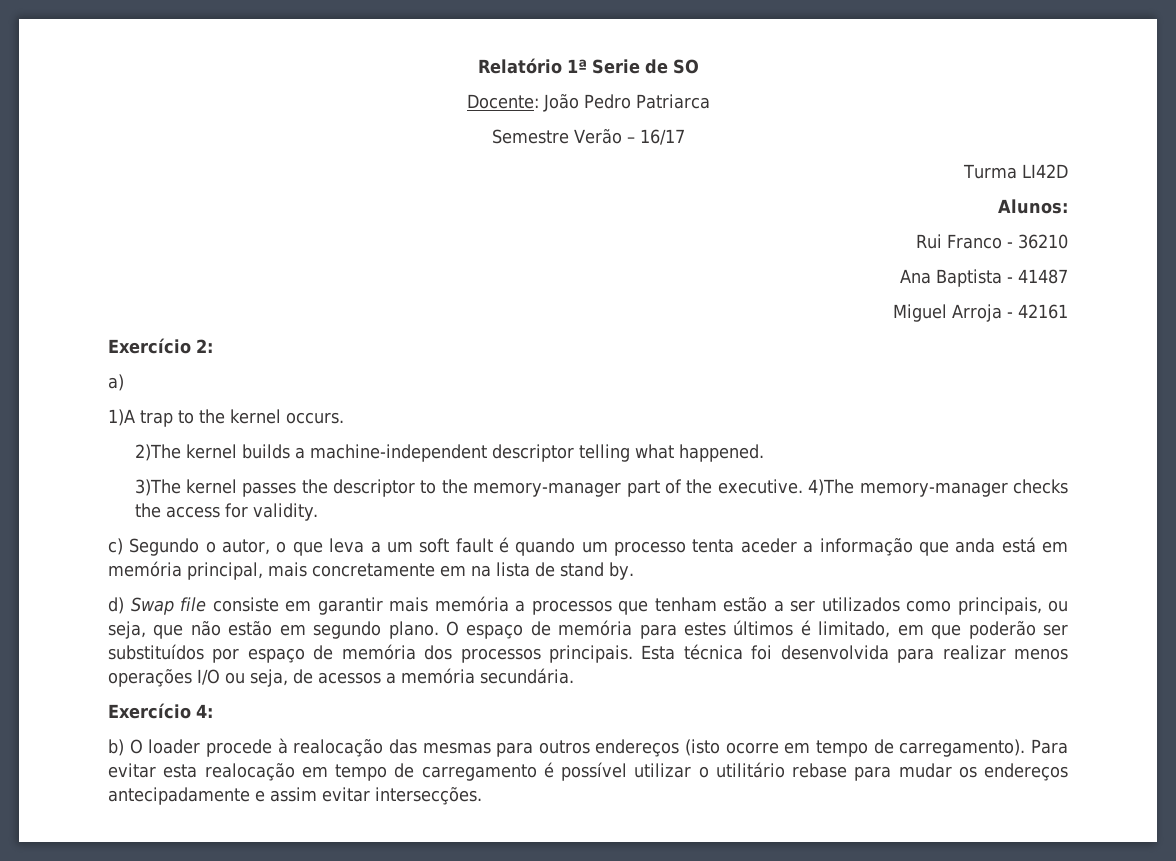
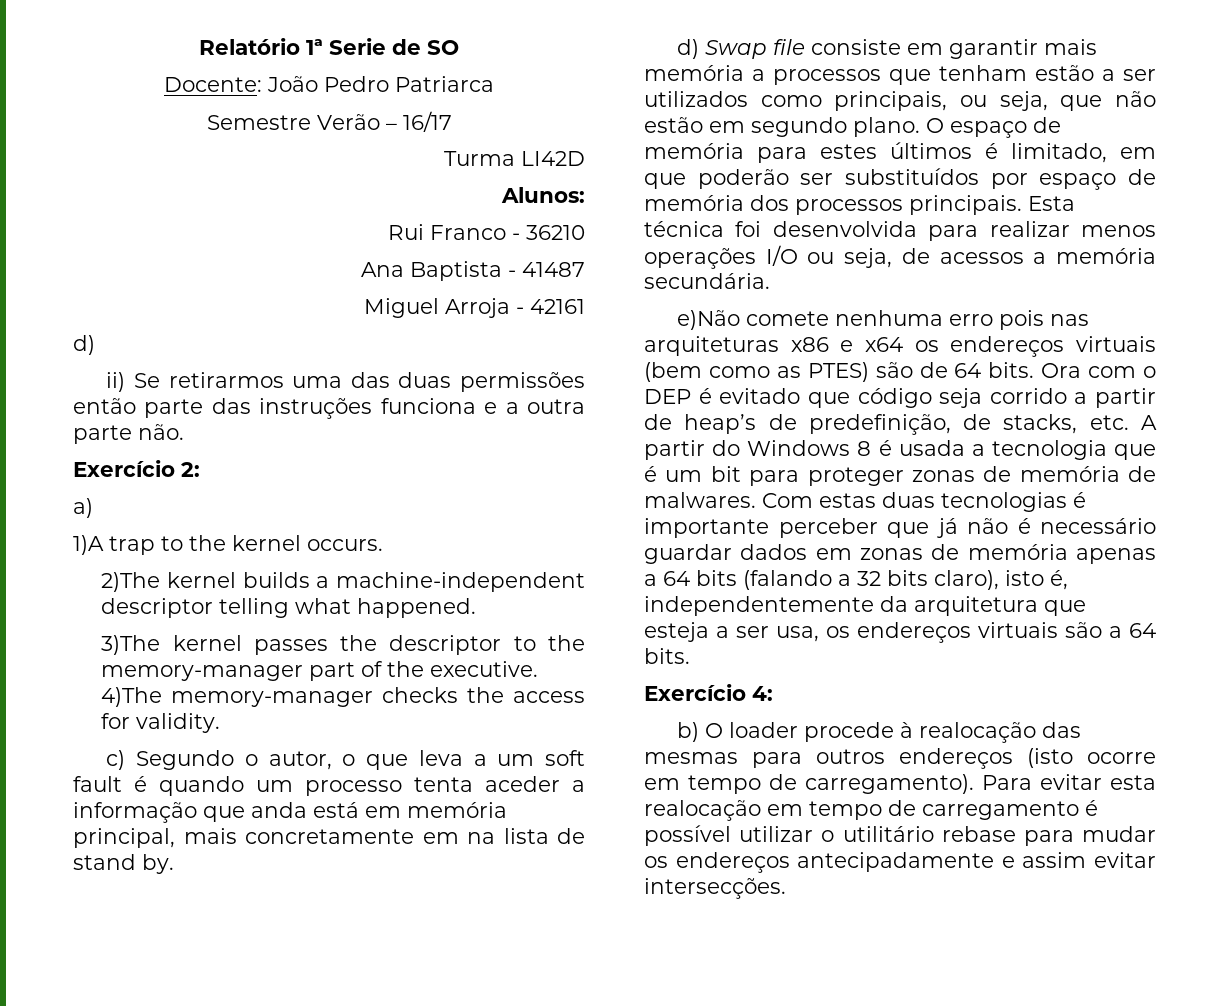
  Miguel Arroja - 42161
+ d)
+ ii) Se retirarmos uma das duas permissões então parte das instruções funciona e a outra parte não.
+ e)Não comete nenhuma erro pois nas arquiteturas x86 e x64 os endereços virtuais (bem como as PTES) são de 64 bits. Ora com o DEP é evitado que código seja corrido a partir de heap’s de predefinição, de stacks, etc. A partir do Windows 8 é usada a tecnologia que é um bit para proteger zonas de memória de malwares. Com estas duas tecnologias é importante perceber que já não é necessário guardar dados em zonas de memória apenas a 64 bits (falando a 32 bits claro), isto é, independentemente da arquitetura que esteja a ser usa, os endereços virtuais são a 64 bits.

